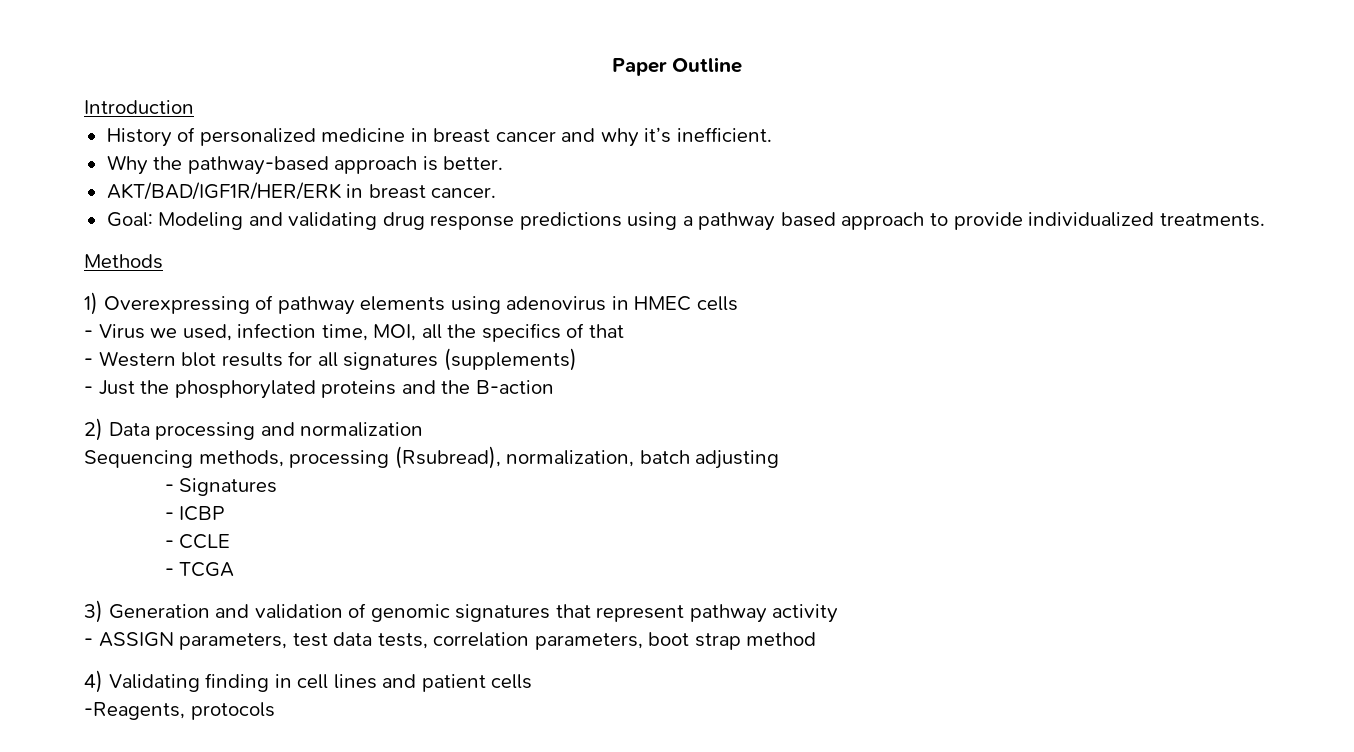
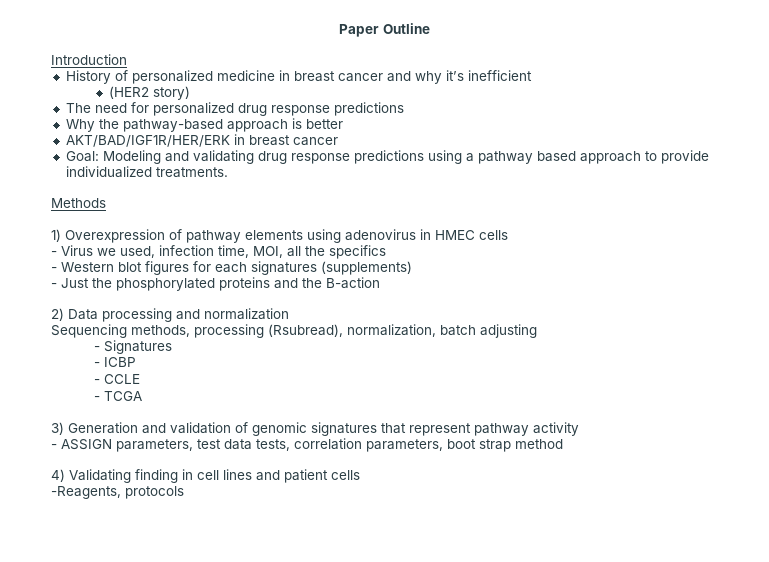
- History of personalized medicine in breast cancer and why it’s inefficient.
+ History of personalized medicine in breast cancer and why it’s inefficient
+ (HER2 story)
+ The need for personalized drug response predictions
- Why the pathway-based approach is better.
+ Why the pathway-based approach is better
- AKT/BAD/IGF1R/HER/ERK in breast cancer.
+ AKT/BAD/IGF1R/HER/ERK in breast cancer
- 1) Overexpressing of pathway elements using adenovirus in HMEC cells
+ 1) Overexpression of pathway elements using adenovirus in HMEC cells
- - Virus we used, infection time, MOI, all the specifics of that
+ - Virus we used, infection time, MOI, all the specifics
- - Western blot results for all signatures (supplements)
+ - Western blot figures for each signatures (supplements)

